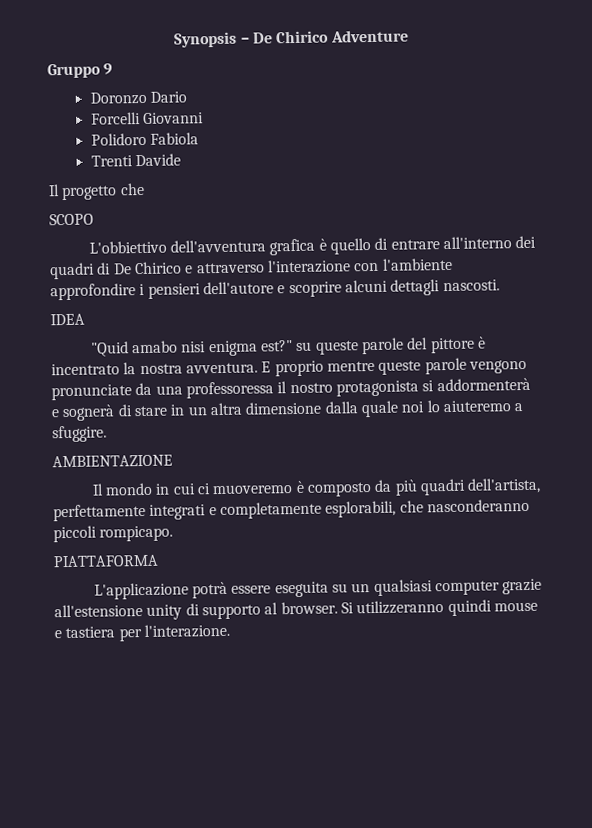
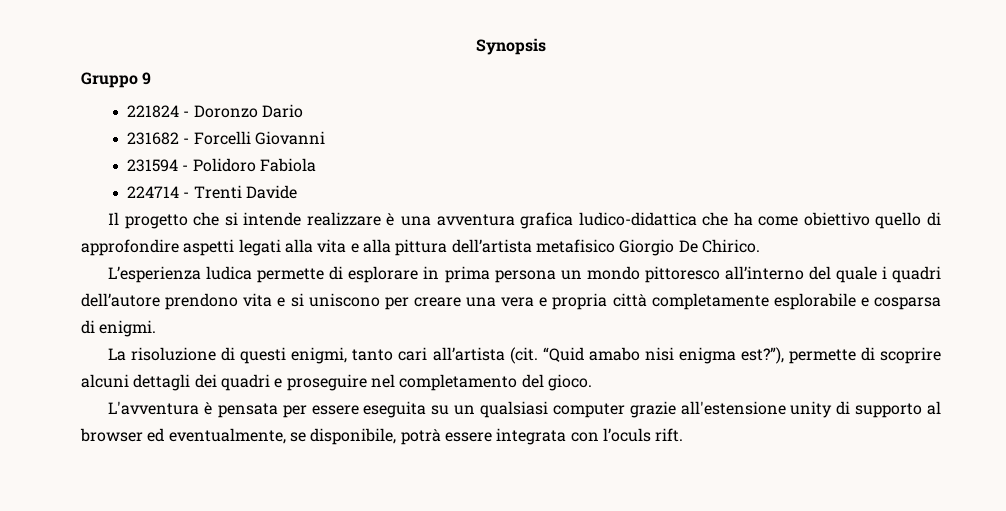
- Synopsis – De Chirico Adventure
+ Synopsis
- Doronzo Dario
+ 221824 - Doronzo Dario
- Forcelli Giovanni
+ 231682 - Forcelli Giovanni
- Polidoro Fabiola
+ 231594 - Polidoro Fabiola
- Trenti Davide
+ 224714 - Trenti Davide
- Il progetto che
- SCOPO
- L'obbiettivo dell'avventura grafica è quello di entrare all'interno dei quadri di De Chirico e attraverso l'interazione con l'ambiente approfondire i pensieri dell'autore e scoprire alcuni dettagli nascosti.
- IDEA
- "Quid amabo nisi enigma est?" su queste parole del pittore è incentrato la nostra avventura. E proprio mentre queste parole vengono pronunciate da una professoressa il nostro protagonista si addormenterà e sognerà di stare in un altra dimensione dalla quale noi lo aiuteremo a sfuggire.
- AMBIENTAZIONE
- Il mondo in cui ci muoveremo è composto da più quadri dell'artista, perfettamente integrati e completamente esplorabili, che nasconderanno piccoli rompicapo.
- PIATTAFORMA
- L'applicazione potrà essere eseguita su un qualsiasi computer grazie all'estensione unity di supporto al browser. Si utilizzeranno quindi mouse e tastiera per l'interazione.
+ Il progetto che si intende realizzare è una avventura grafica ludico-didattica che ha come obiettivo quello di approfondire aspetti legati alla vita e alla pittura dell’artista metafisico Giorgio De Chirico.
+ L’esperienza ludica permette di esplorare in prima persona un mondo pittoresco all’interno del quale i quadri dell’autore prendono vita e si uniscono per creare una vera e propria città completamente esplorabile e cosparsa di enigmi.
+ La risoluzione di questi enigmi, tanto cari all’artista (cit. “Quid amabo nisi enigma est?”), permette di scoprire alcuni dettagli dei quadri e proseguire nel completamento del gioco.
+ L'avventura è pensata per essere eseguita su un qualsiasi computer grazie all'estensione unity di supporto al browser ed eventualmente, se disponibile, potrà essere integrata con l’oculs rift.

